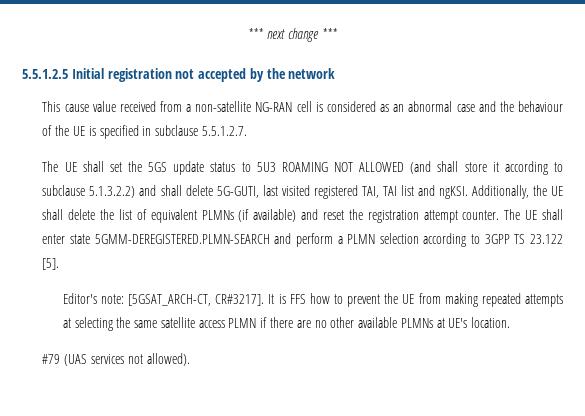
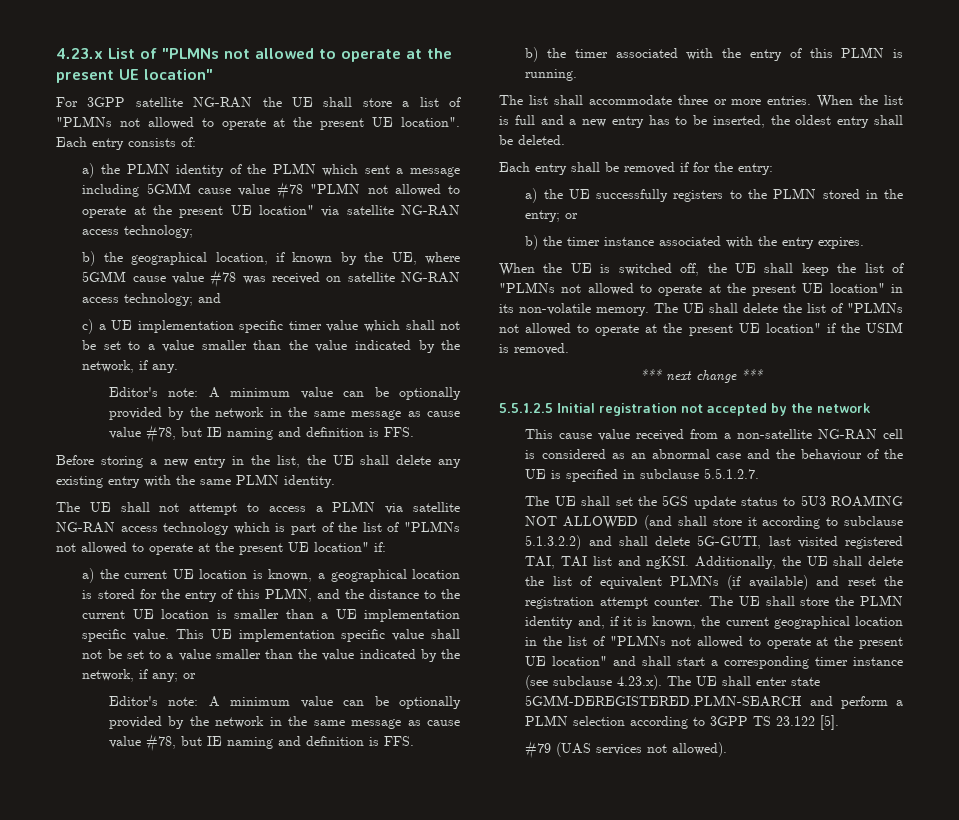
+ 4.23.x List of "PLMNs not allowed to operate at the present UE location"
+ For 3GPP satellite NG-RAN the UE shall store a list of "PLMNs not allowed to operate at the present UE location". Each entry consists of:
+ a) the PLMN identity of the PLMN which sent a message including 5GMM cause value #78 "PLMN not allowed to operate at the present UE location" via satellite NG-RAN access technology;
+ b) the geographical location, if known by the UE, where 5GMM cause value #78 was received on satellite NG-RAN access technology; and
+ c) a UE implementation specific timer value which shall not be set to a value smaller than the value indicated by the network, if any.
+ Editor's note: A minimum value can be optionally provided by the network in the same message as cause value #78, but IE naming and definition is FFS.
+ Before storing a new entry in the list, the UE shall delete any existing entry with the same PLMN identity.
+ The UE shall not attempt to access a PLMN via satellite NG-RAN access technology which is part of the list of "PLMNs not allowed to operate at the present UE location" if:
+ a) the current UE location is known, a geographical location is stored for the entry of this PLMN, and the distance to the current UE location is smaller than a UE implementation specific value. This UE implementation specific value shall not be set to a value smaller than the value indicated by the network, if any; or
+ Editor's note: A minimum value can be optionally provided by the network in the same message as cause value #78, but IE naming and definition is FFS.
+ b) the timer associated with the entry of this PLMN is running.
+ The list shall accommodate three or more entries. When the list is full and a new entry has to be inserted, the oldest entry shall be deleted.
+ Each entry shall be removed if for the entry:
+ a) the UE successfully registers to the PLMN stored in the entry; or
+ b) the timer instance associated with the entry expires.
+ When the UE is switched off, the UE shall keep the list of "PLMNs not allowed to operate at the present UE location" in its non-volatile memory. The UE shall delete the list of "PLMNs not allowed to operate at the present UE location" if the USIM is removed.
- The UE shall enter state 5GMM-DEREGISTERED.PLMN-SEARCH and perform a PLMN selection according to 3GPP TS 23.122 [5].
+ The UE shall store the PLMN identity and, if it is known, the current geographical location in the list of "PLMNs not allowed to operate at the present UE location" and shall start a corresponding timer instance (see subclause 4.23.x). The UE shall enter state 5GMM-DEREGISTERED.PLMN-SEARCH and perform a PLMN selection according to 3GPP TS 23.122 [5].
- Editor's note: [5GSAT_ARCH-CT, CR#3217]. It is FFS how to prevent the UE from making repeated attempts at selecting the same satellite access PLMN if there are no other available PLMNs at UE's location.

